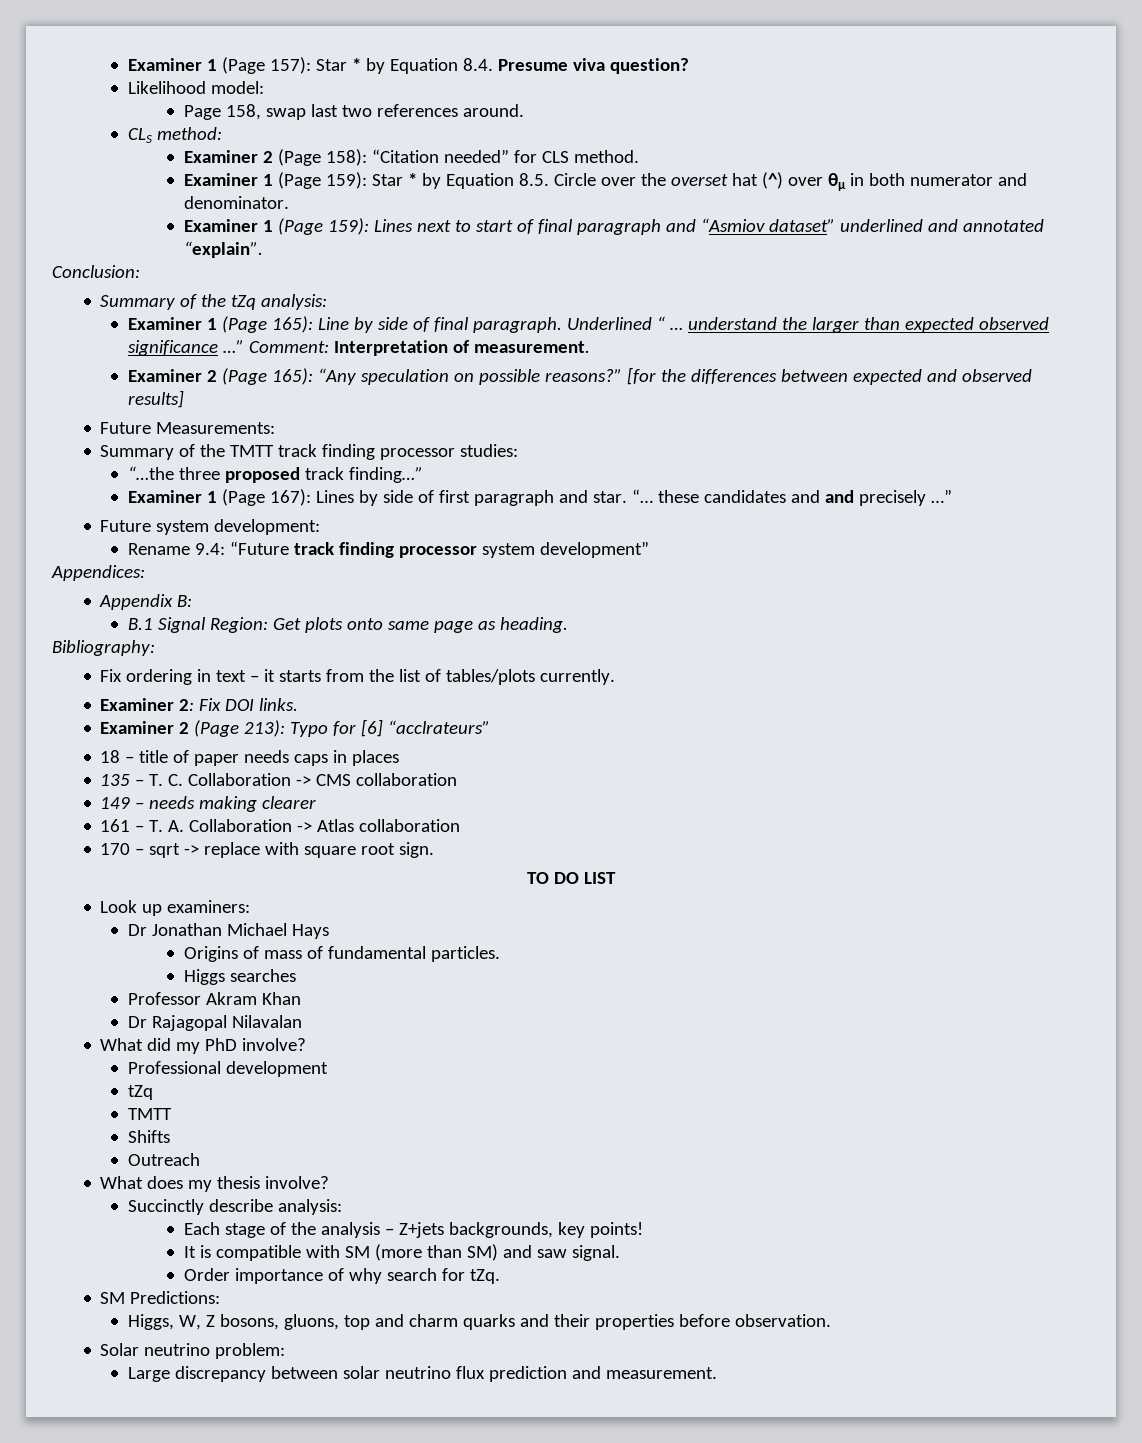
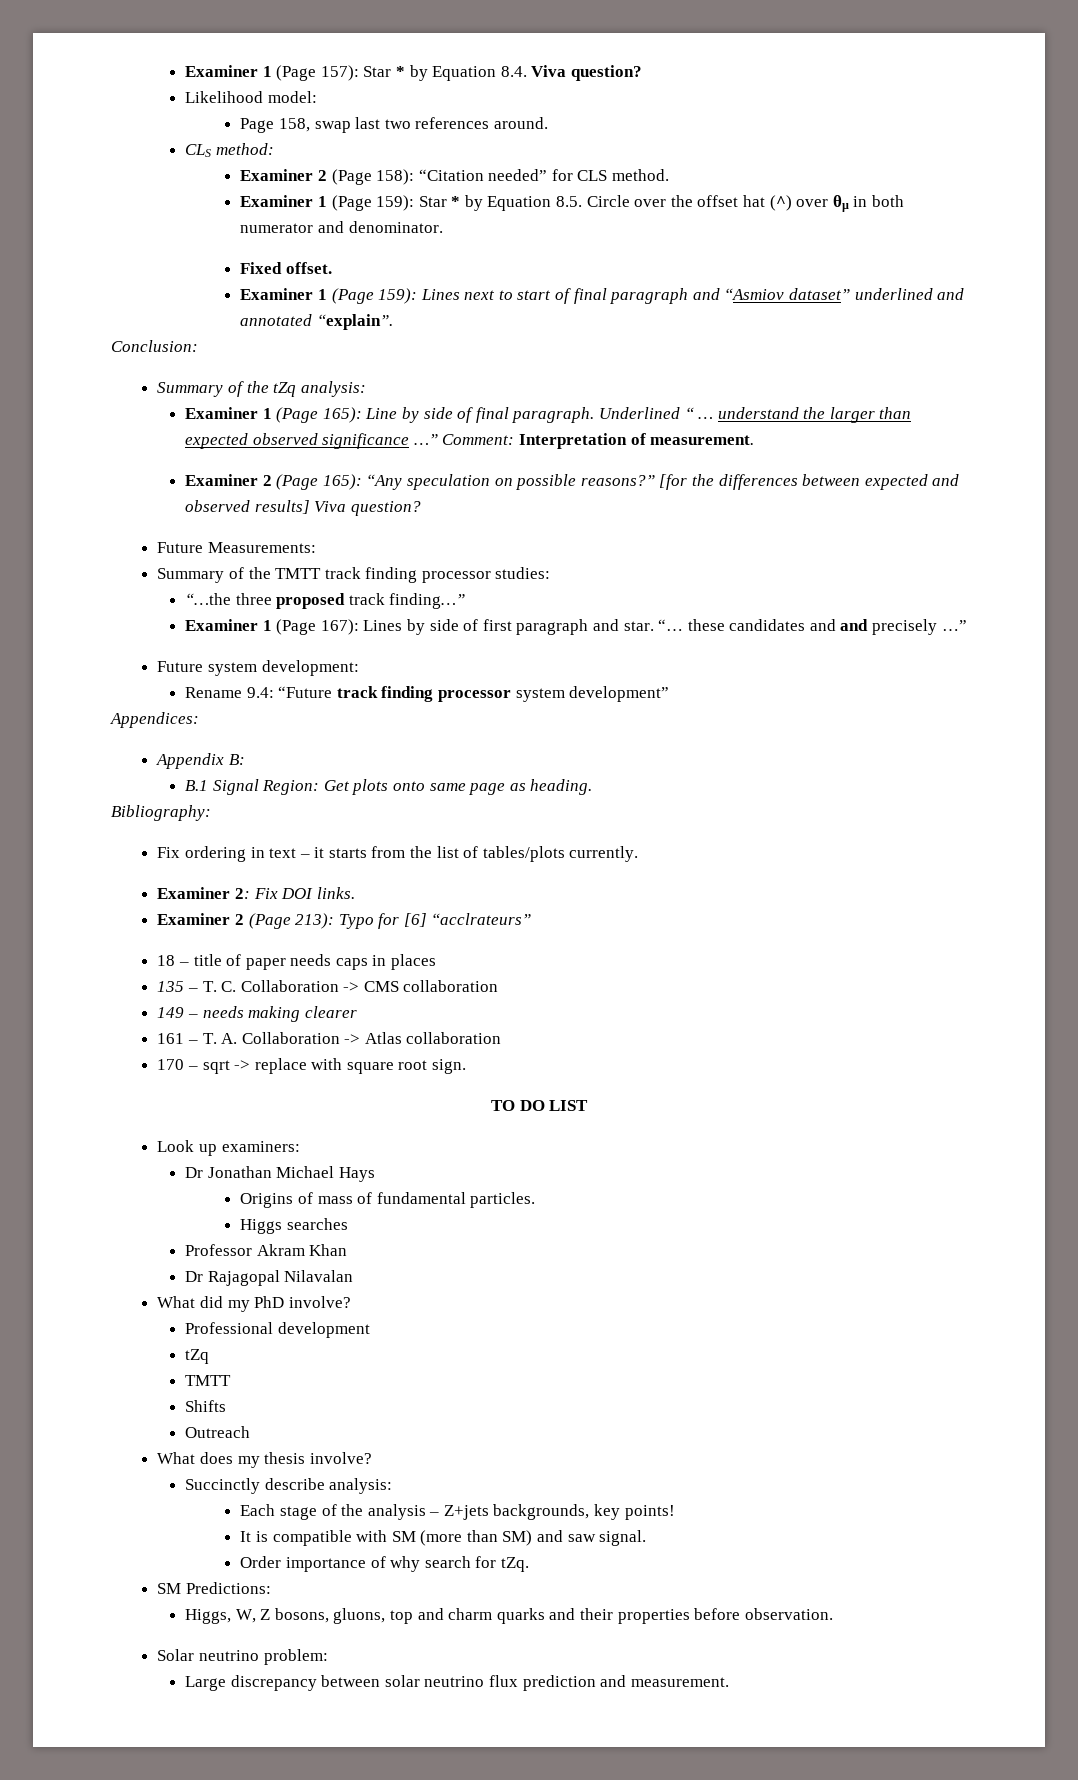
- Examiner 1 (Page 157): Star * by Equation 8.4. Presume viva question?
+ Examiner 1 (Page 157): Star * by Equation 8.4. Viva question?
- Examiner 1 (Page 159): Star * by Equation 8.5. Circle over the overset hat (^) over θµ in both numerator and denominator.
+ Examiner 1 (Page 159): Star * by Equation 8.5. Circle over the offset hat (^) over θµ in both numerator and denominator.
+ Fixed offset.
- [for the differences between expected and observed results]
+ [for the differences between expected and observed results] Viva question?

